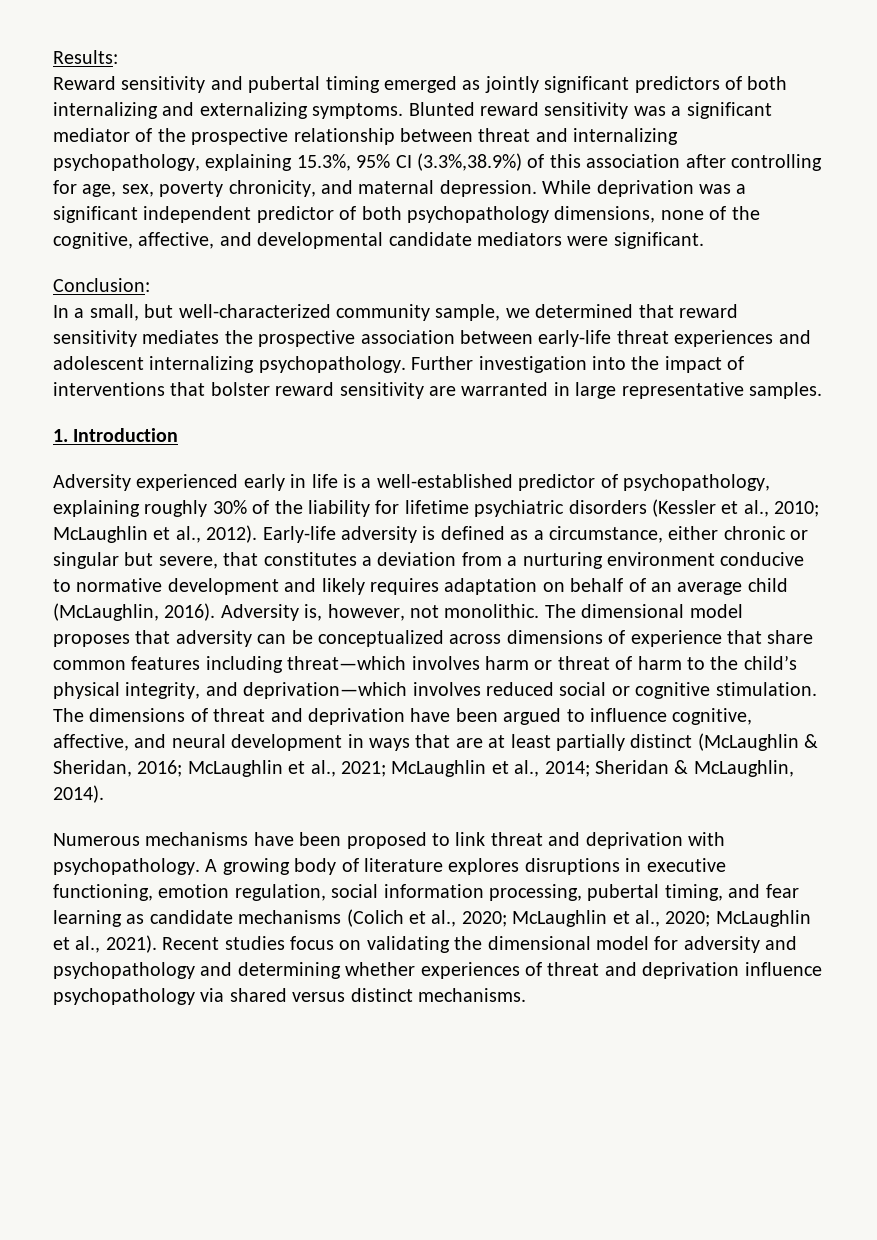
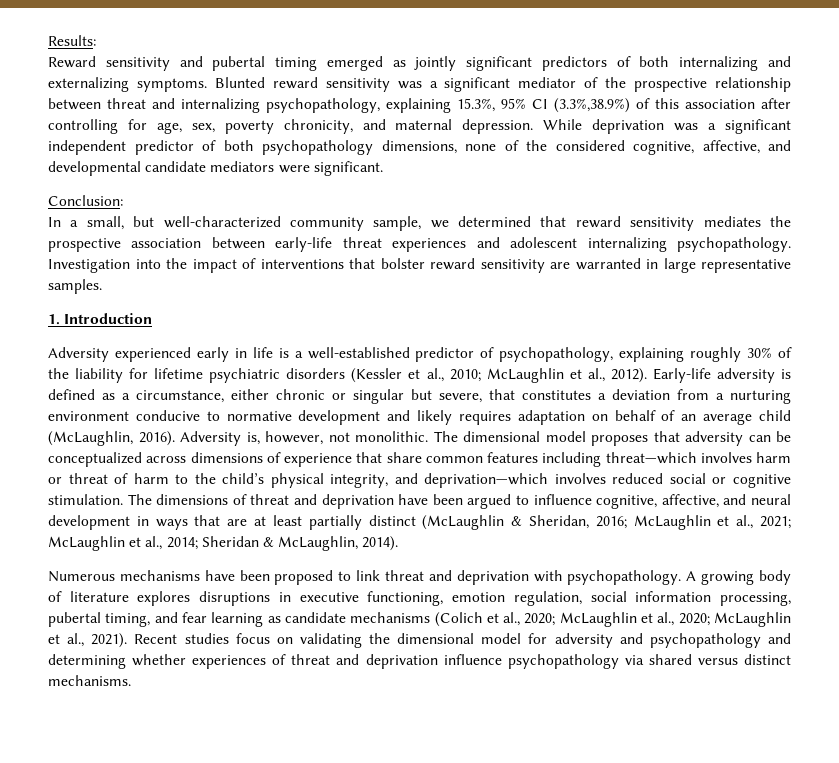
- While deprivation was a significant independent predictor of both psychopathology dimensions, none of the cognitive, affective, and developmental candidate mediators were significant.
+ While deprivation was a significant independent predictor of both psychopathology dimensions, none of the considered cognitive, affective, and developmental candidate mediators were significant.
- Further investigation into the impact of interventions that bolster reward sensitivity are warranted in large representative samples.
+ Investigation into the impact of interventions that bolster reward sensitivity are warranted in large representative samples.

